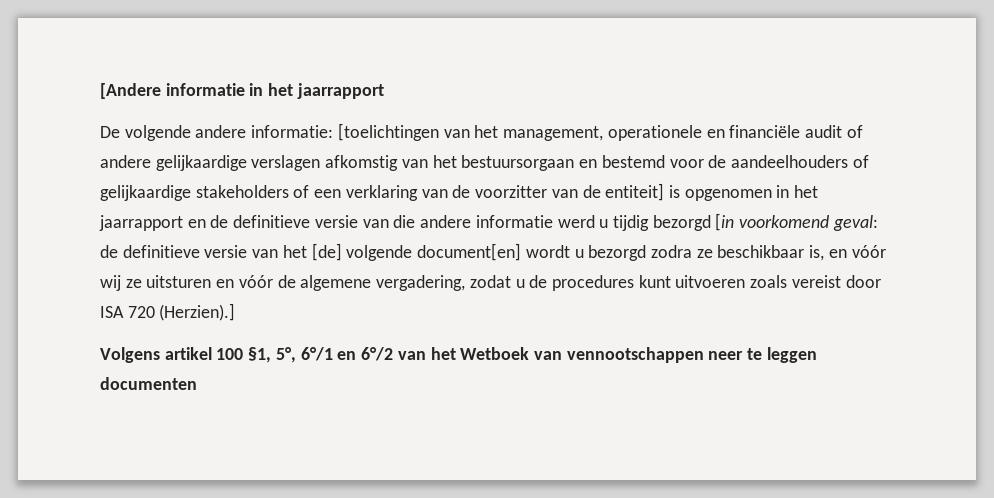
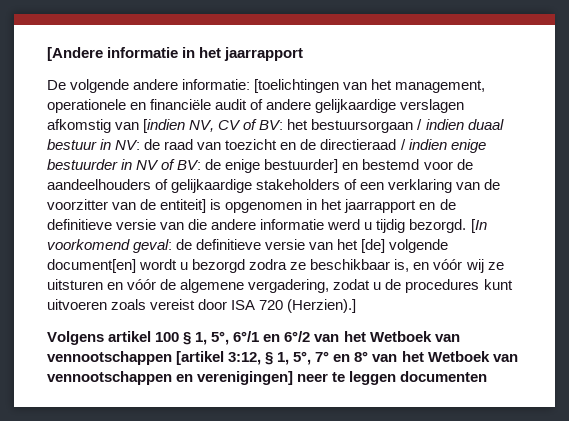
- [toelichtingen van het management, operationele en financiële audit of andere gelijkaardige verslagen afkomstig van het bestuursorgaan en bestemd voor de aandeelhouders of gelijkaardige stakeholders of een verklaring van de voorzitter van de entiteit] is opgenomen in het jaarrapport en de definitieve versie van die andere informatie werd u tijdig bezorgd [in voorkomend geval:
+ [toelichtingen van het management, operationele en financiële audit of andere gelijkaardige verslagen afkomstig van [indien NV, CV of BV: het bestuursorgaan / indien duaal bestuur in NV: de raad van toezicht en de directieraad / indien enige bestuurder in NV of BV: de enige bestuurder] en bestemd voor de aandeelhouders of gelijkaardige stakeholders of een verklaring van de voorzitter van de entiteit] is opgenomen in het jaarrapport en de definitieve versie van die andere informatie werd u tijdig bezorgd. [In voorkomend geval:
- Volgens artikel 100 §1, 5°, 6°/1 en 6°/2 van het Wetboek van vennootschappen neer te leggen documenten
+ Volgens artikel 100 § 1, 5°, 6°/1 en 6°/2 van het Wetboek van vennootschappen [artikel 3:12, § 1, 5°, 7° en 8° van het Wetboek van vennootschappen en verenigingen] neer te leggen documenten

